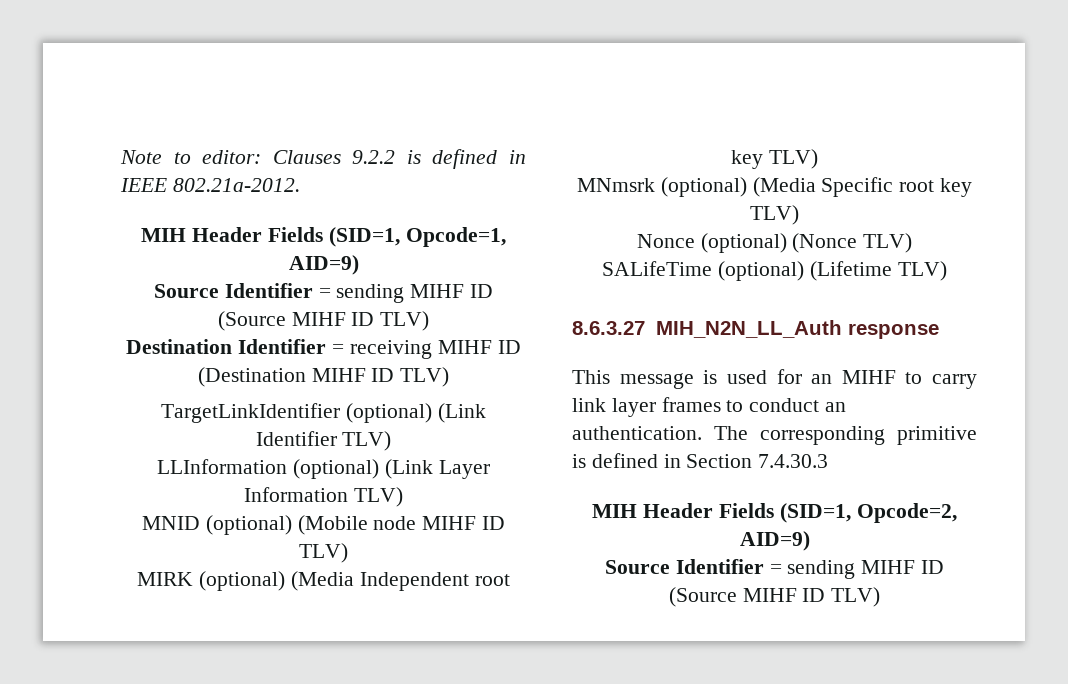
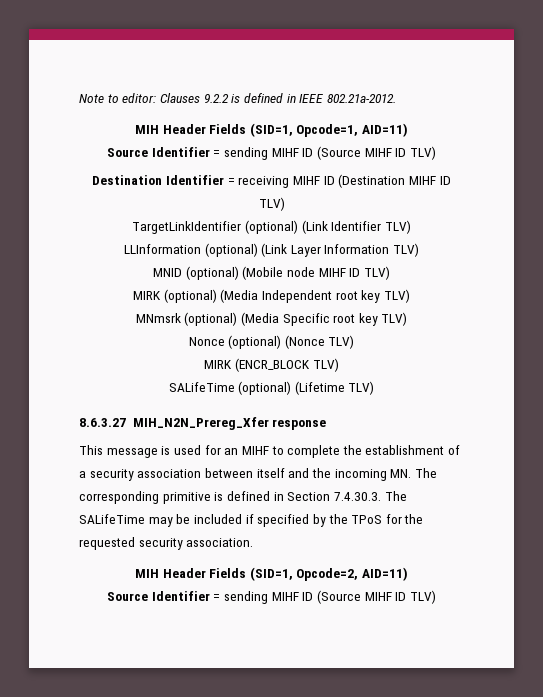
- MIH Header Fields (SID=1, Opcode=1, AID=9)
+ MIH Header Fields (SID=1, Opcode=1, AID=11)
+ MIRK (ENCR_BLOCK TLV)
- 8.6.3.27 MIH_N2N_LL_Auth response
+ 8.6.3.27 MIH_N2N_Prereg_Xfer response
- This message is used for an MIHF to carry link layer frames to conduct an authentication. The corresponding primitive is defined in Section 7.4.30.3
+ This message is used for an MIHF to complete the establishment of a security association between itself and the incoming MN. The corresponding primitive is defined in Section 7.4.30.3. The SALifeTime may be included if specified by the TPoS for the requested security association.
- MIH Header Fields (SID=1, Opcode=2, AID=9)
+ MIH Header Fields (SID=1, Opcode=2, AID=11)

